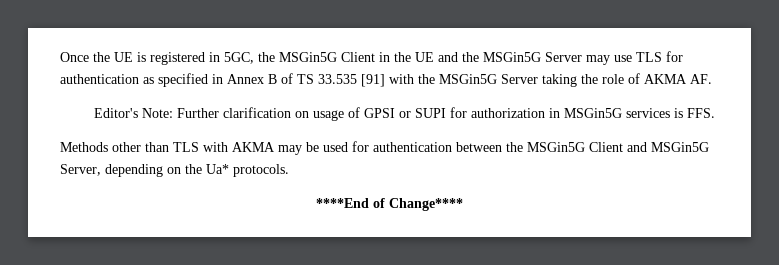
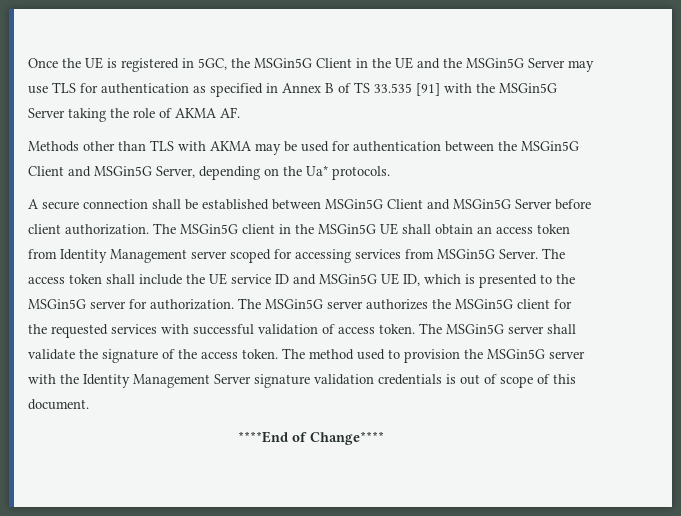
- Editor's Note: Further clarification on usage of GPSI or SUPI for authorization in MSGin5G services is FFS.
+ A secure connection shall be established between MSGin5G Client and MSGin5G Server before client authorization. The MSGin5G client in the MSGin5G UE shall obtain an access token from Identity Management server scoped for accessing services from MSGin5G Server. The access token shall include the UE service ID and MSGin5G UE ID, which is presented to the MSGin5G server for authorization. The MSGin5G server authorizes the MSGin5G client for the requested services with successful validation of access token. The MSGin5G server shall validate the signature of the access token. The method used to provision the MSGin5G server with the Identity Management Server signature validation credentials is out of scope of this document.

